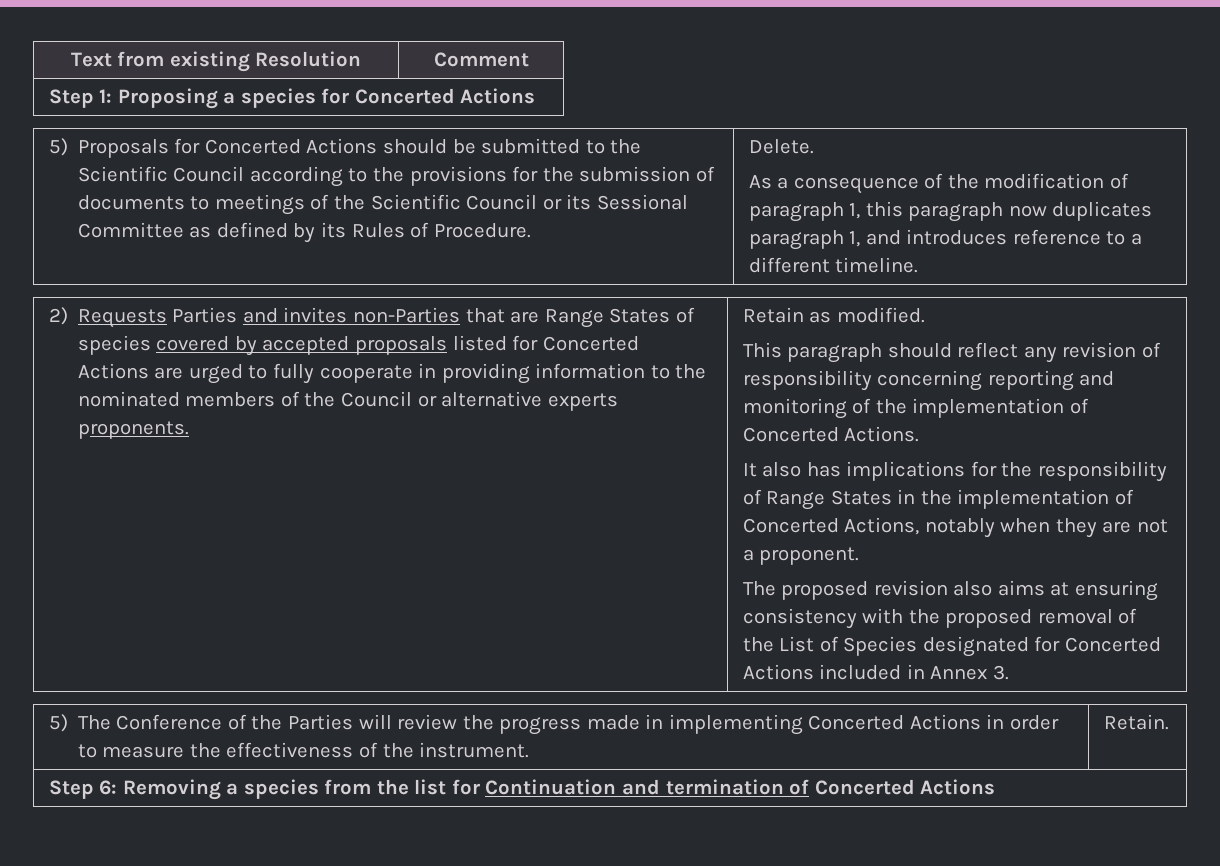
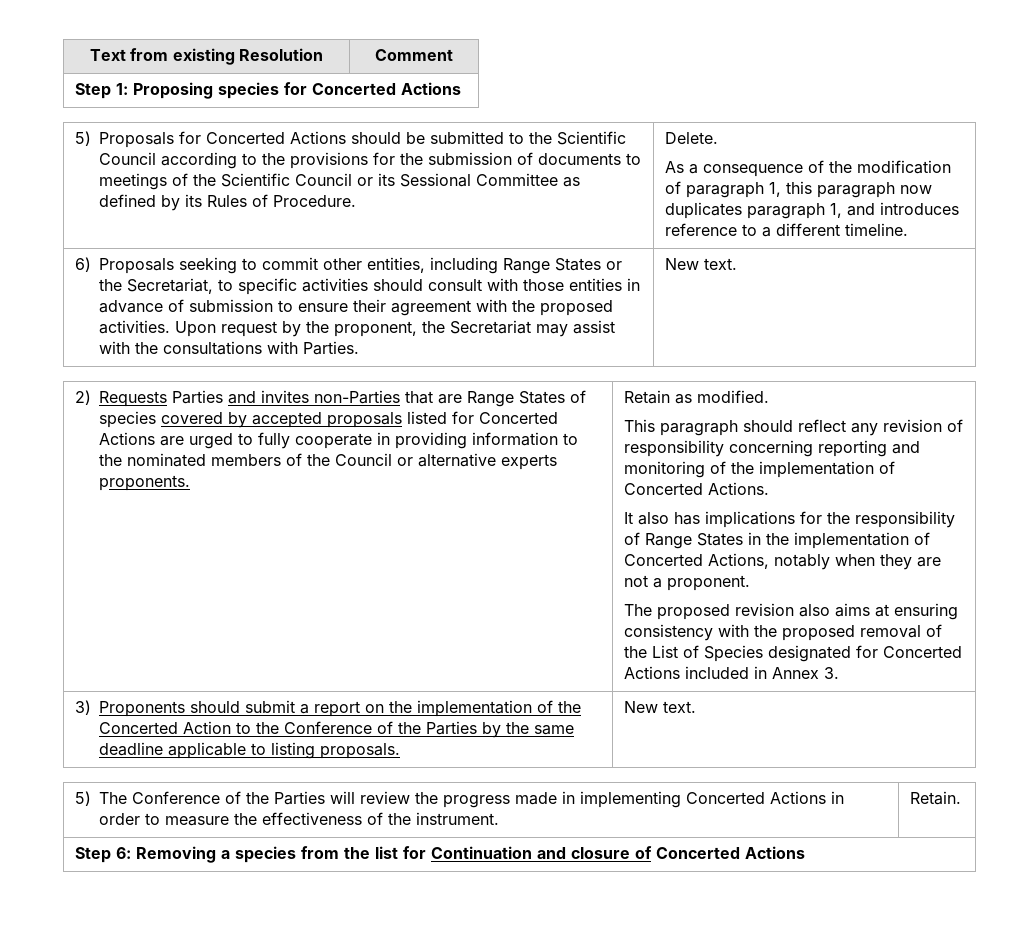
- Step 1: Proposing a species for Concerted Actions
+ Step 1: Proposing species for Concerted Actions
+ 6) Proposals seeking to commit other entities, including Range States or the Secretariat, to specific activities should consult with those entities in advance of submission to ensure their agreement with the proposed activities. Upon request by the proponent, the Secretariat may assist with the consultations with Parties. | New text.
+ 3) Proponents should submit a report on the implementation of the Concerted Action to the Conference of the Parties by the same deadline applicable to listing proposals. | New text.
- Step 6: Removing a species from the list for Continuation and termination of Concerted Actions
+ Step 6: Removing a species from the list for Continuation and closure of Concerted Actions

